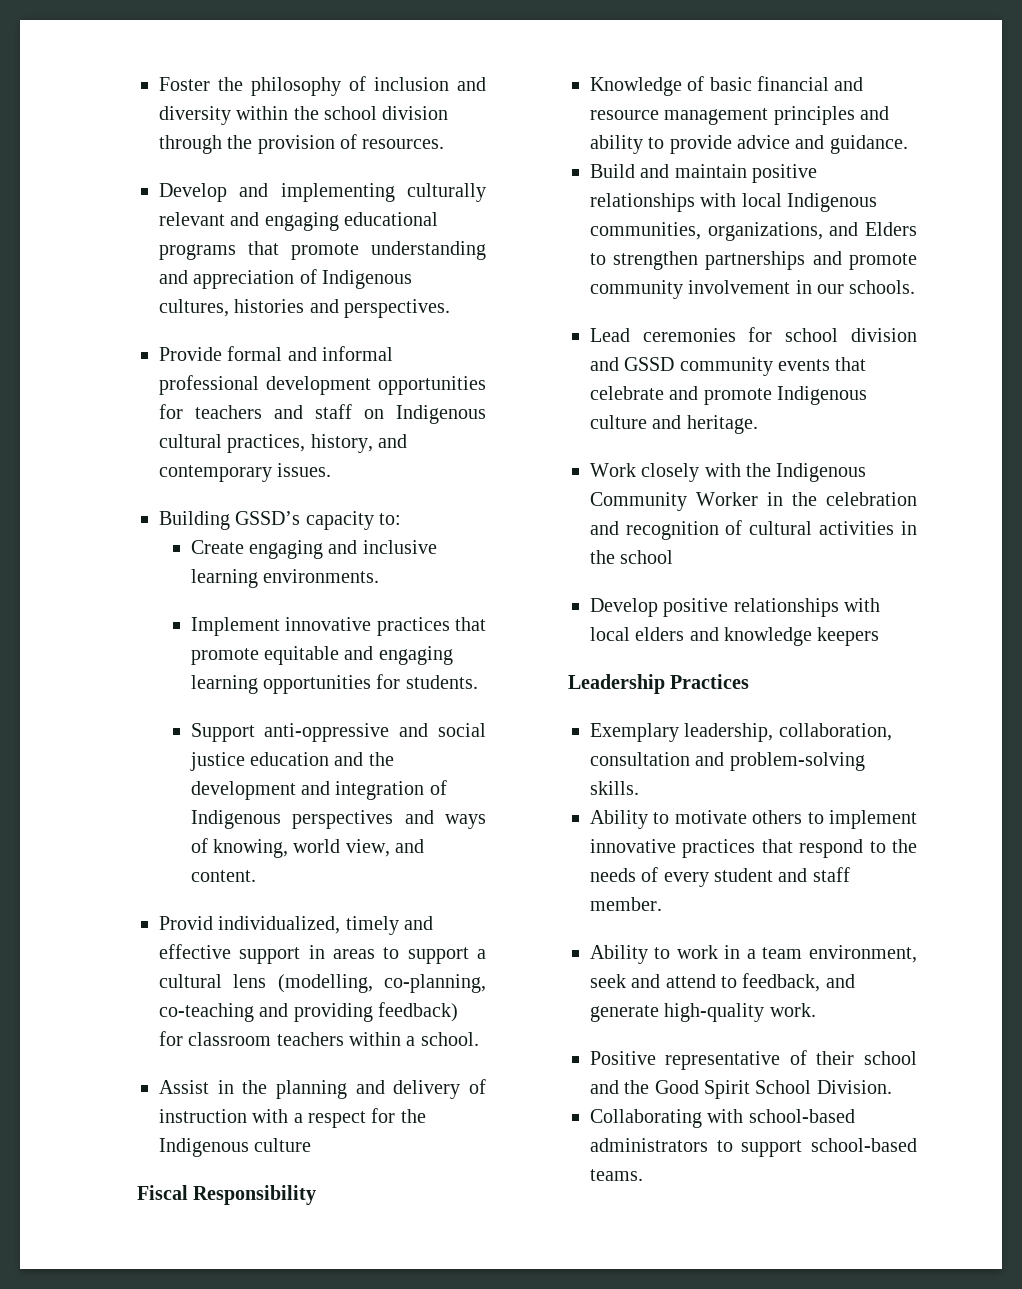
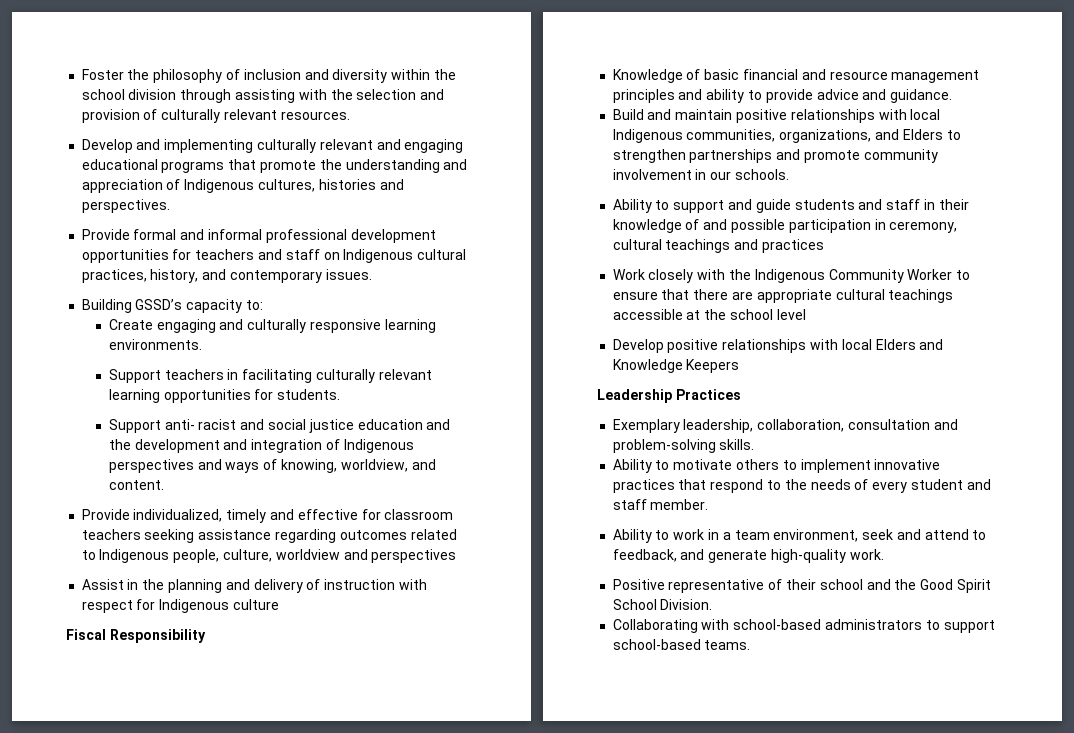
- Foster the philosophy of inclusion and diversity within the school division through the provision of resources.
+ Foster the philosophy of inclusion and diversity within the school division through assisting with the selection and provision of culturally relevant resources.
- Develop and implementing culturally relevant and engaging educational programs that promote understanding and appreciation of Indigenous cultures, histories and perspectives.
+ Develop and implementing culturally relevant and engaging educational programs that promote the understanding and appreciation of Indigenous cultures, histories and perspectives.
- Create engaging and inclusive learning environments.
+ Create engaging and culturally responsive learning environments.
- Implement innovative practices that promote equitable and engaging learning opportunities for students.
+ Support teachers in facilitating culturally relevant learning opportunities for students.
- Support anti-oppressive and social justice education and the development and integration of Indigenous perspectives and ways of knowing, world view, and content.
+ Support anti- racist and social justice education and the development and integration of Indigenous perspectives and ways of knowing, worldview, and content.
- Provid individualized, timely and effective support in areas to support a cultural lens (modelling, co-planning, co-teaching and providing feedback) for classroom teachers within a school.
+ Provide individualized, timely and effective for classroom teachers seeking assistance regarding outcomes related to Indigenous people, culture, worldview and perspectives
- Assist in the planning and delivery of instruction with a respect for the Indigenous culture
+ Assist in the planning and delivery of instruction with respect for Indigenous culture
- Lead ceremonies for school division and GSSD community events that celebrate and promote Indigenous culture and heritage.
+ Ability to support and guide students and staff in their knowledge of and possible participation in ceremony, cultural teachings and practices
- Work closely with the Indigenous Community Worker in the celebration and recognition of cultural activities in the school
+ Work closely with the Indigenous Community Worker to ensure that there are appropriate cultural teachings accessible at the school level
- Develop positive relationships with local elders and knowledge keepers
+ Develop positive relationships with local Elders and Knowledge Keepers

